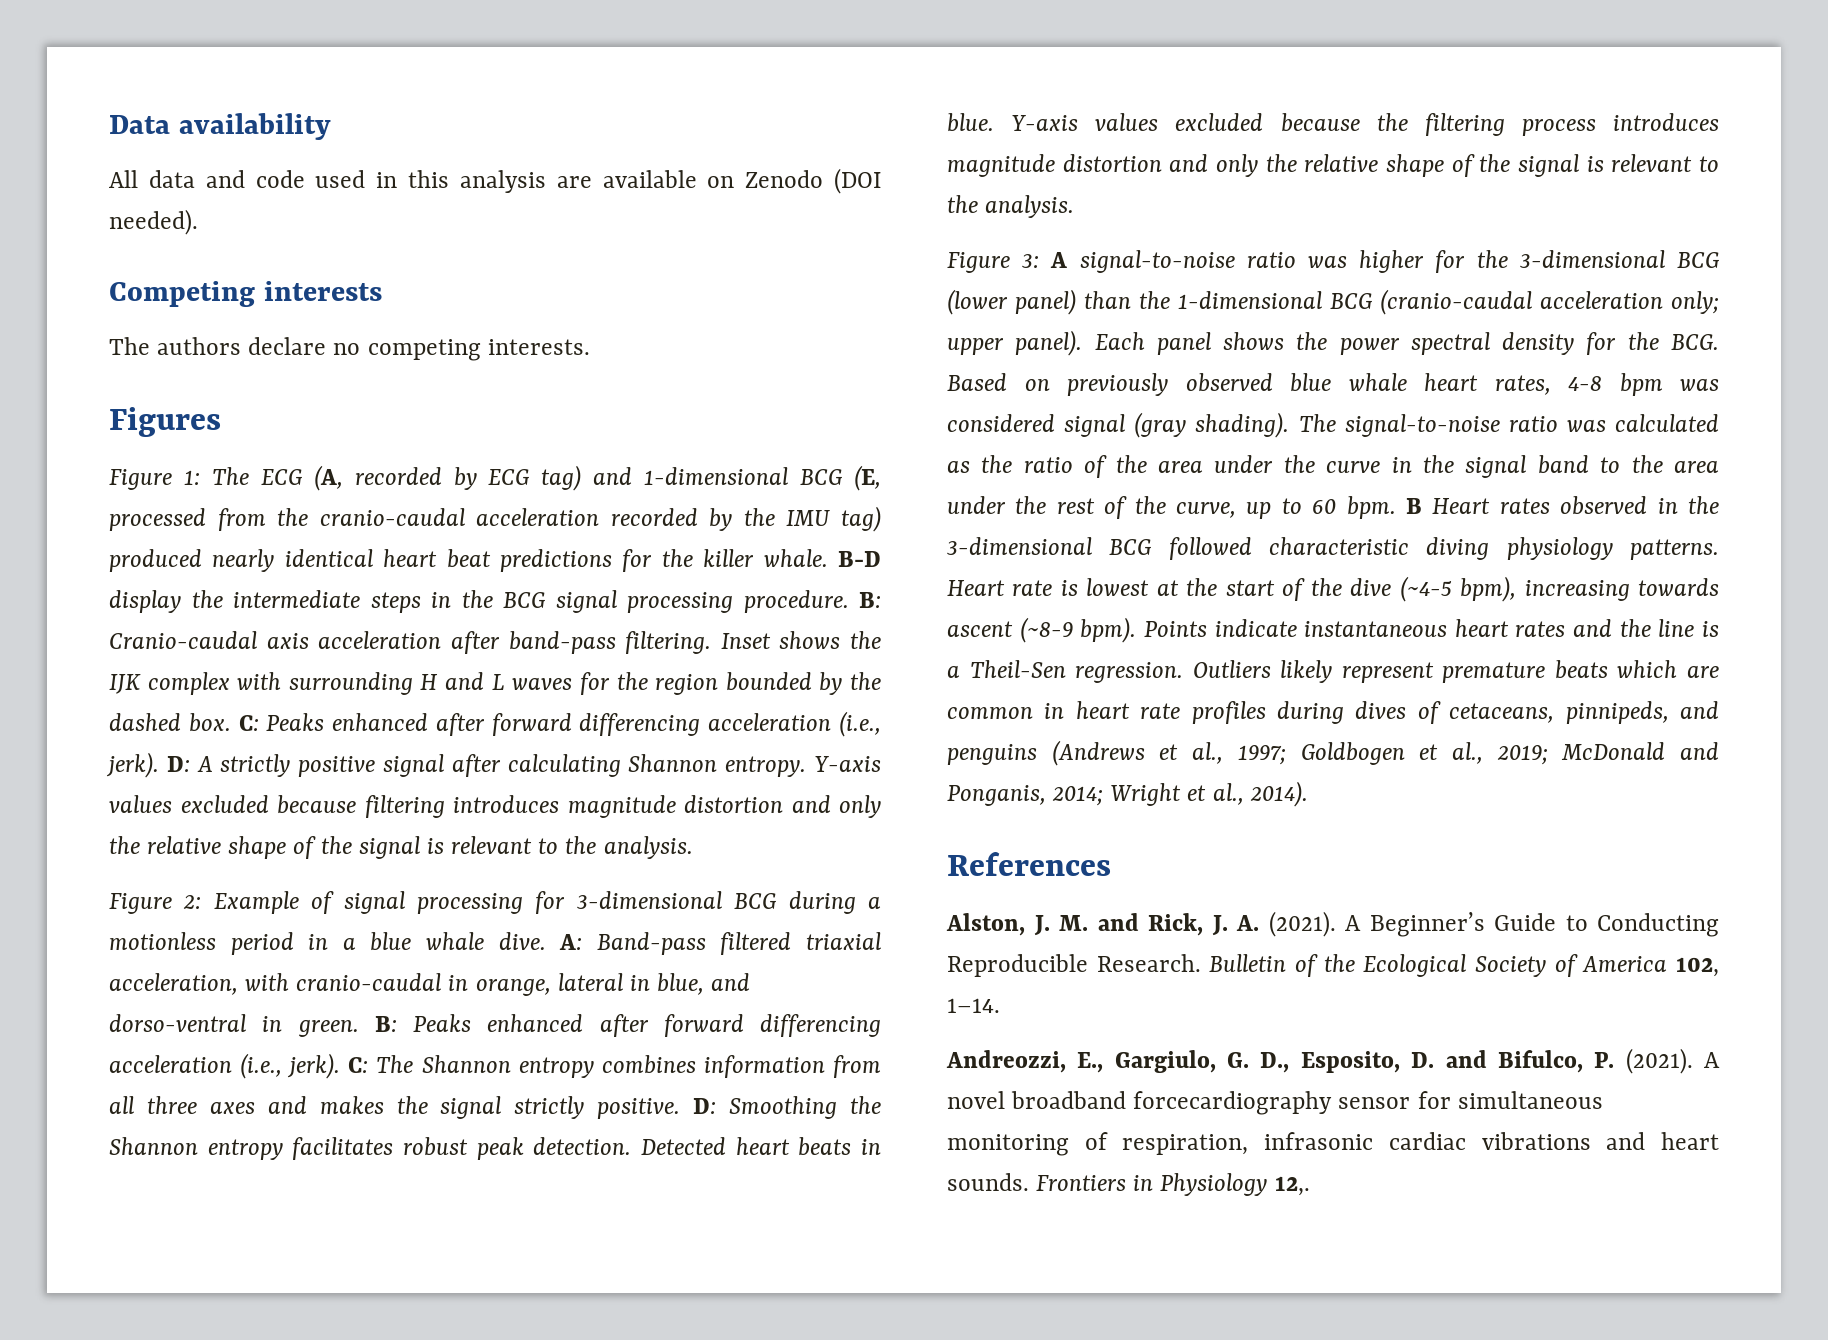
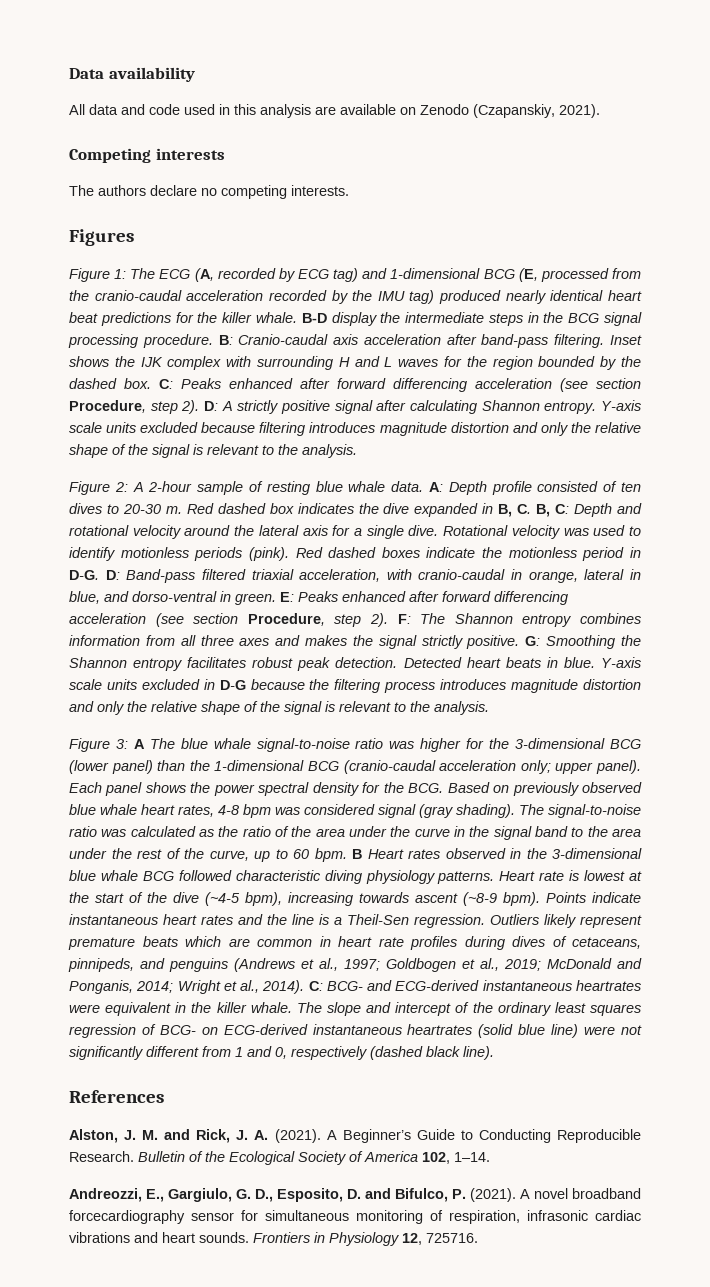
- All data and code used in this analysis are available on Zenodo (DOI needed).
+ All data and code used in this analysis are available on Zenodo (Czapanskiy, 2021).
- C: Peaks enhanced after forward differencing acceleration (i.e., jerk).
+ C: Peaks enhanced after forward differencing acceleration (see section Procedure, step 2).
- Y-axis values excluded because filtering introduces magnitude distortion and only the relative shape of the signal is relevant to the analysis.
+ Y-axis scale units excluded because filtering introduces magnitude distortion and only the relative shape of the signal is relevant to the analysis.
- Figure 2: Example of signal processing for 3-dimensional BCG during a motionless period in a blue whale dive. A: Band-pass filtered triaxial acceleration, with cranio-caudal in orange, lateral in blue, and dorso-ventral in green.
+ Figure 2: A 2-hour sample of resting blue whale data. A: Depth profile consisted of ten dives to 20-30 m. Red dashed box indicates the dive expanded in B, C. B, C: Depth and rotational velocity around the lateral axis for a single dive. Rotational velocity was used to identify motionless periods (pink). Red dashed boxes indicate the motionless period in D-G. D: Band-pass filtered triaxial acceleration, with cranio-caudal in orange, lateral in blue, and dorso-ventral in green.
- B: Peaks enhanced after forward differencing acceleration (i.e., jerk). C: The Shannon entropy combines information from all three axes and makes the signal strictly positive.
+ E: Peaks enhanced after forward differencing acceleration (see section Procedure, step 2). F: The Shannon entropy combines information from all three axes and makes the signal strictly positive.
- D: Smoothing the Shannon entropy facilitates robust peak detection.
+ G: Smoothing the Shannon entropy facilitates robust peak detection.
- Y-axis values excluded because the filtering process introduces magnitude distortion and only the relative shape of the signal is relevant to the analysis.
+ Y-axis scale units excluded in D-G because the filtering process introduces magnitude distortion and only the relative shape of the signal is relevant to the analysis.
- Figure 3: A signal-to-noise ratio was higher for the 3-dimensional BCG (lower panel) than the 1-dimensional BCG (cranio-caudal acceleration only; upper panel).
+ Figure 3: A The blue whale signal-to-noise ratio was higher for the 3-dimensional BCG (lower panel) than the 1-dimensional BCG (cranio-caudal acceleration only; upper panel).
- B Heart rates observed in the 3-dimensional BCG followed characteristic diving physiology patterns.
+ B Heart rates observed in the 3-dimensional blue whale BCG followed characteristic diving physiology patterns.
+ C: BCG- and ECG-derived instantaneous heartrates were equivalent in the killer whale. The slope and intercept of the ordinary least squares regression of BCG- on ECG-derived instantaneous heartrates (solid blue line) were not significantly different from 1 and 0, respectively (dashed black line).
- Frontiers in Physiology 12,.
+ Frontiers in Physiology 12, 725716.

